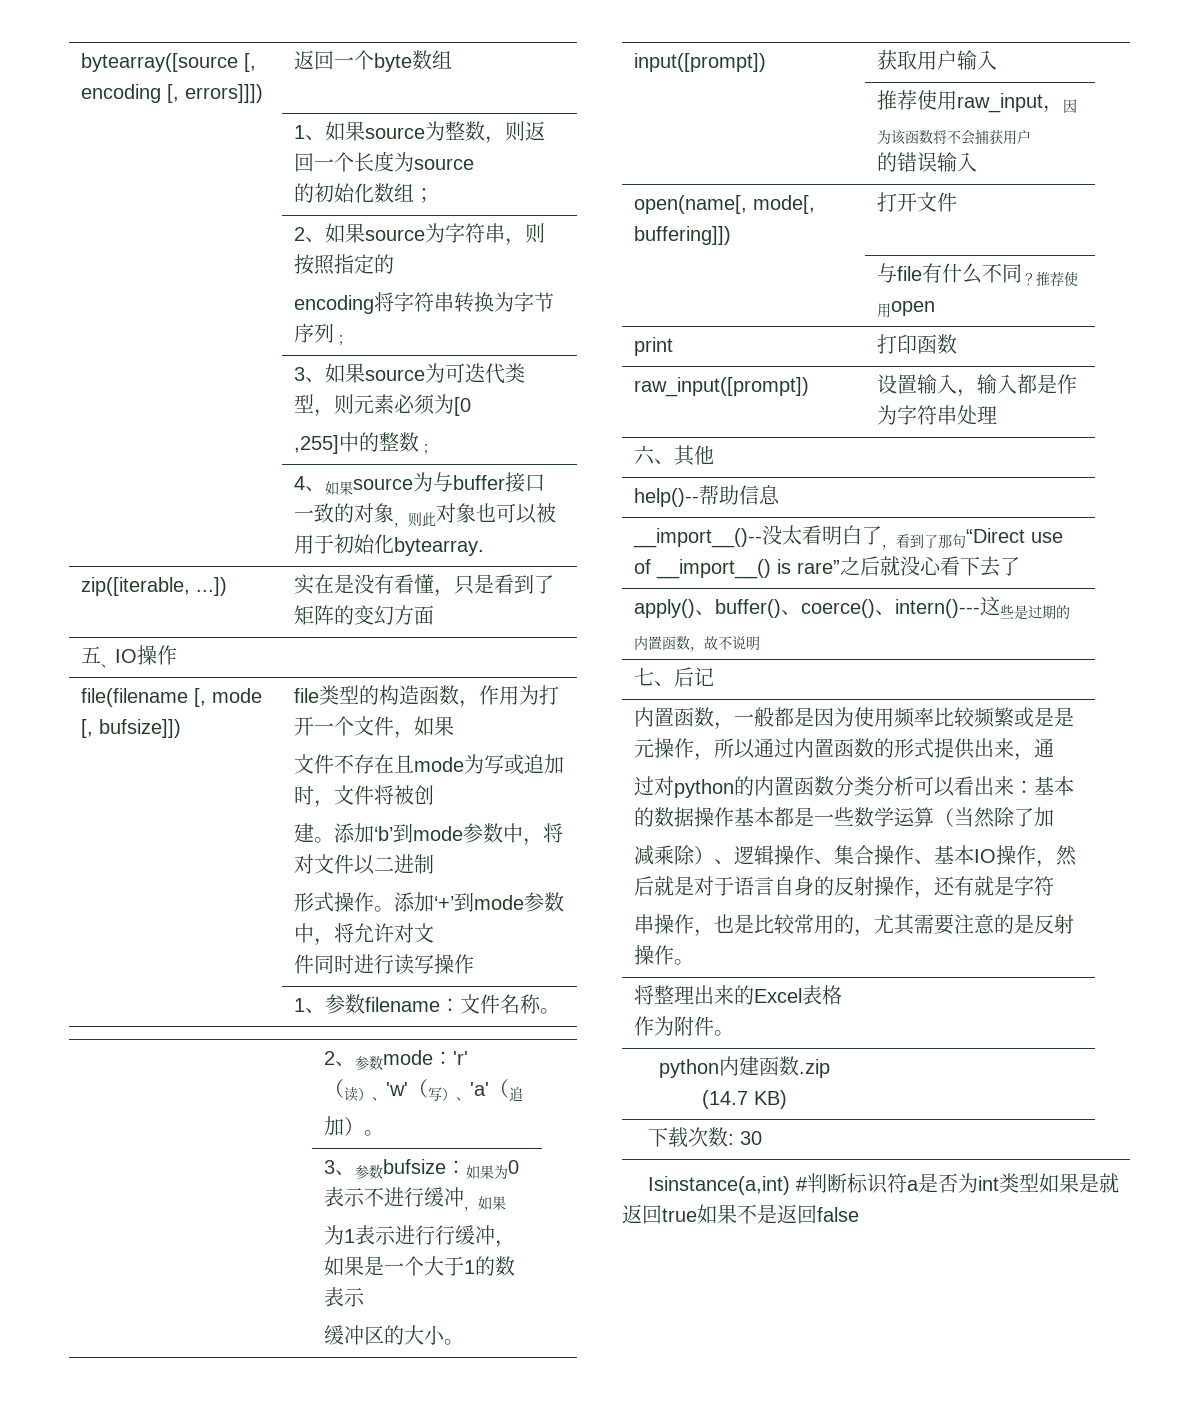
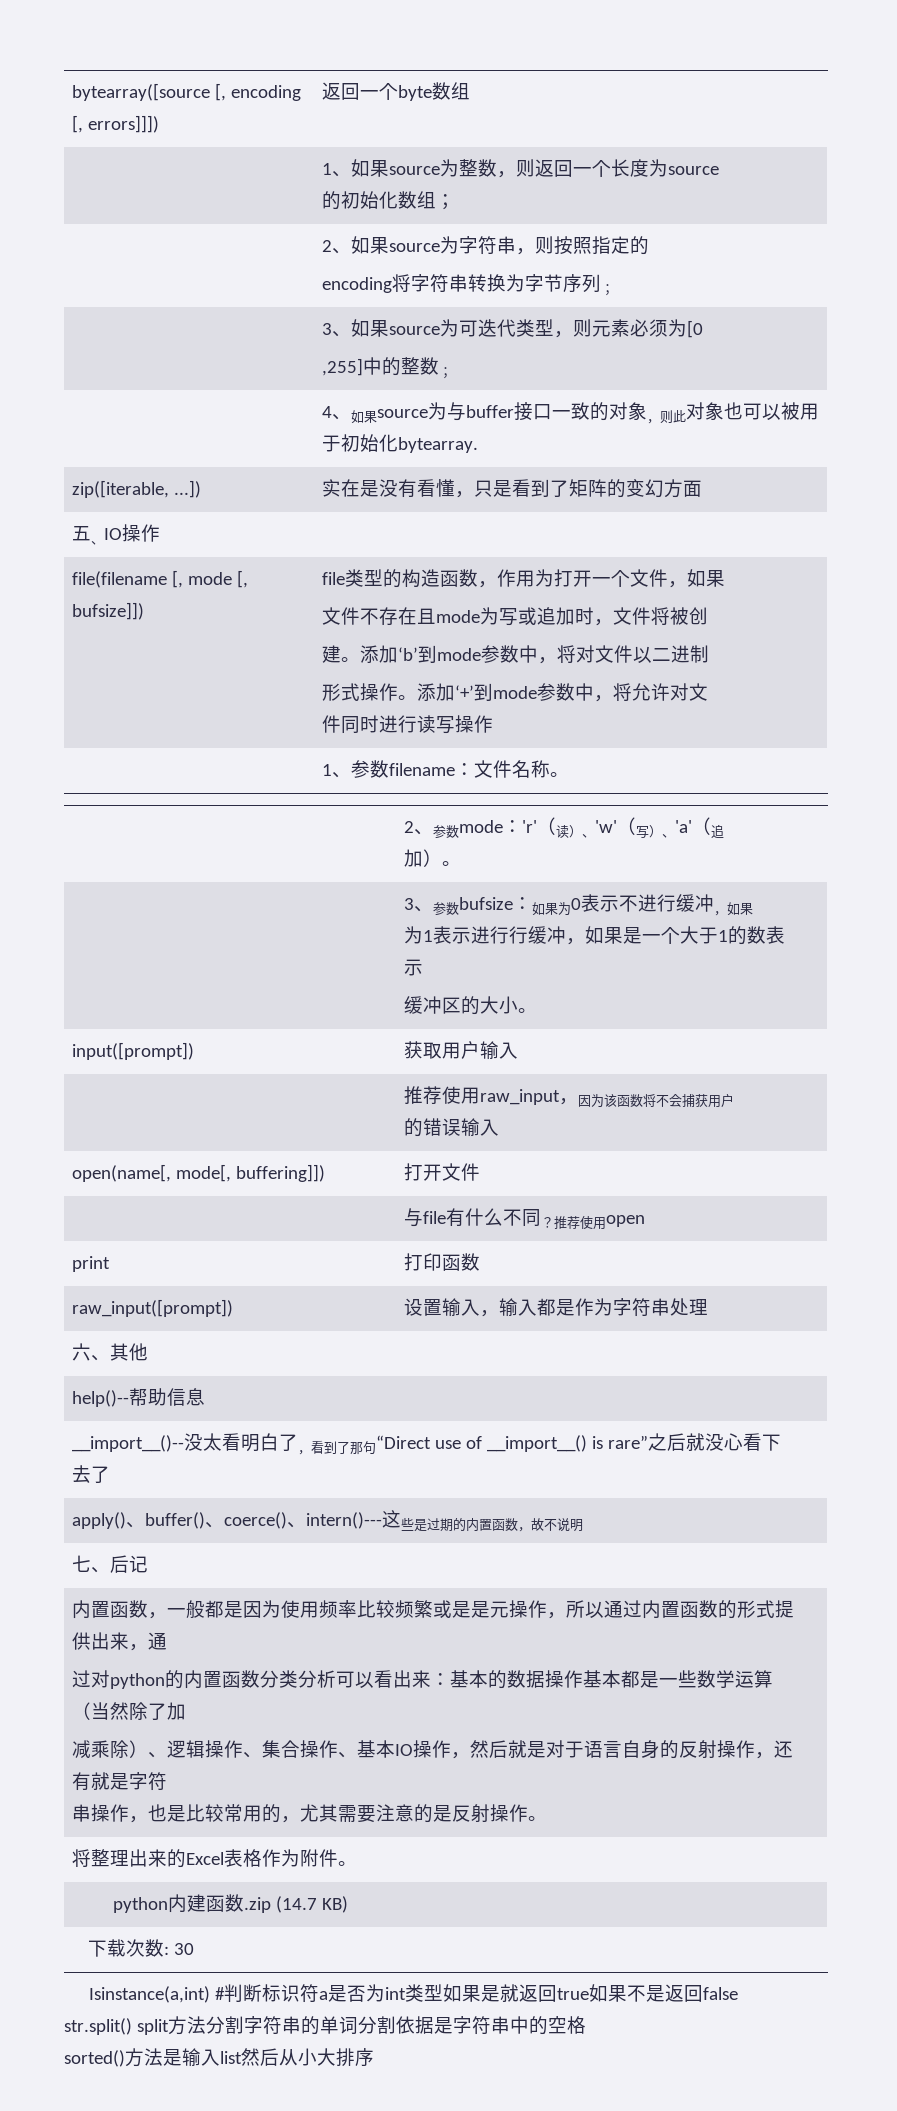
+ str.split() split方法分割字符串的单词分割依据是字符串中的空格
+ sorted()方法是输入list然后从小大排序

